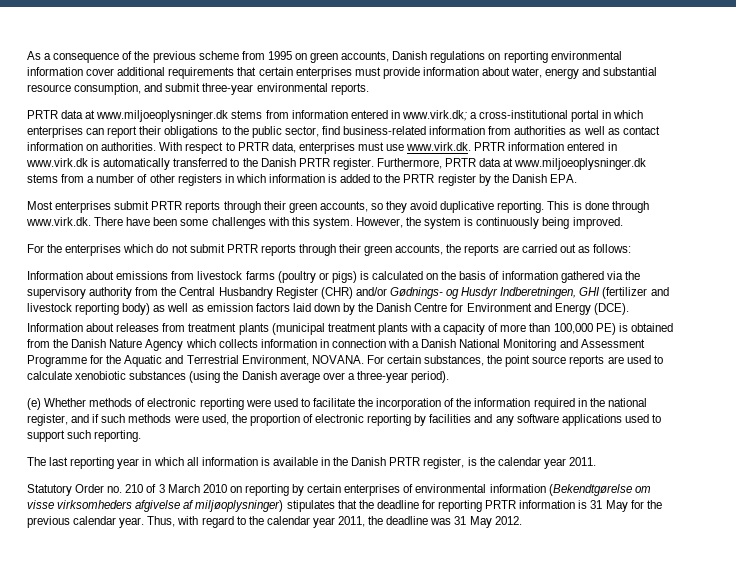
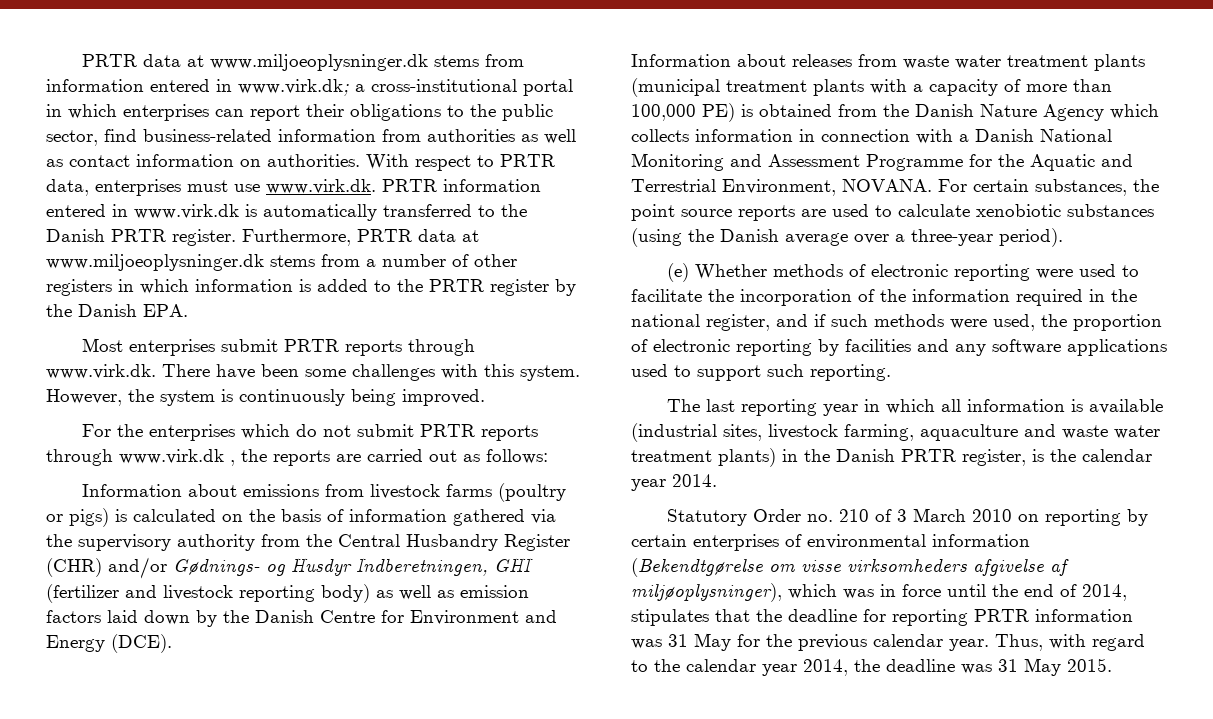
- As a consequence of the previous scheme from 1995 on green accounts, Danish regulations on reporting environmental information cover additional requirements that certain enterprises must provide information about water, energy and substantial resource consumption, and submit three-year environmental reports.
- Most enterprises submit PRTR reports through their green accounts, so they avoid duplicative reporting. This is done through www.virk.dk. There have been some challenges with this system.
+ Most enterprises submit PRTR reports through www.virk.dk. There have been some challenges with this system.
- For the enterprises which do not submit PRTR reports through their green accounts, the reports are carried out as follows:
+ For the enterprises which do not submit PRTR reports through www.virk.dk , the reports are carried out as follows:
- Information about releases from treatment plants (municipal treatment plants with a capacity of more than 100,000 PE) is obtained from the Danish Nature Agency which collects information in connection with a Danish National Monitoring and Assessment Programme for the Aquatic and Terrestrial Environment, NOVANA.
+ Information about releases from waste water treatment plants (municipal treatment plants with a capacity of more than 100,000 PE) is obtained from the Danish Nature Agency which collects information in connection with a Danish National Monitoring and Assessment Programme for the Aquatic and Terrestrial Environment, NOVANA.
- The last reporting year in which all information is available in the Danish PRTR register, is the calendar year 2011.
+ The last reporting year in which all information is available (industrial sites, livestock farming, aquaculture and waste water treatment plants) in the Danish PRTR register, is the calendar year 2014.
- Statutory Order no. 210 of 3 March 2010 on reporting by certain enterprises of environmental information (Bekendtgørelse om visse virksomheders afgivelse af miljøoplysninger) stipulates that the deadline for reporting PRTR information is 31 May for the previous calendar year.
+ Statutory Order no. 210 of 3 March 2010 on reporting by certain enterprises of environmental information (Bekendtgørelse om visse virksomheders afgivelse af miljøoplysninger), which was in force until the end of 2014, stipulates that the deadline for reporting PRTR information was 31 May for the previous calendar year.
- Thus, with regard to the calendar year 2011, the deadline was 31 May 2012.
+ Thus, with regard to the calendar year 2014, the deadline was 31 May 2015.

